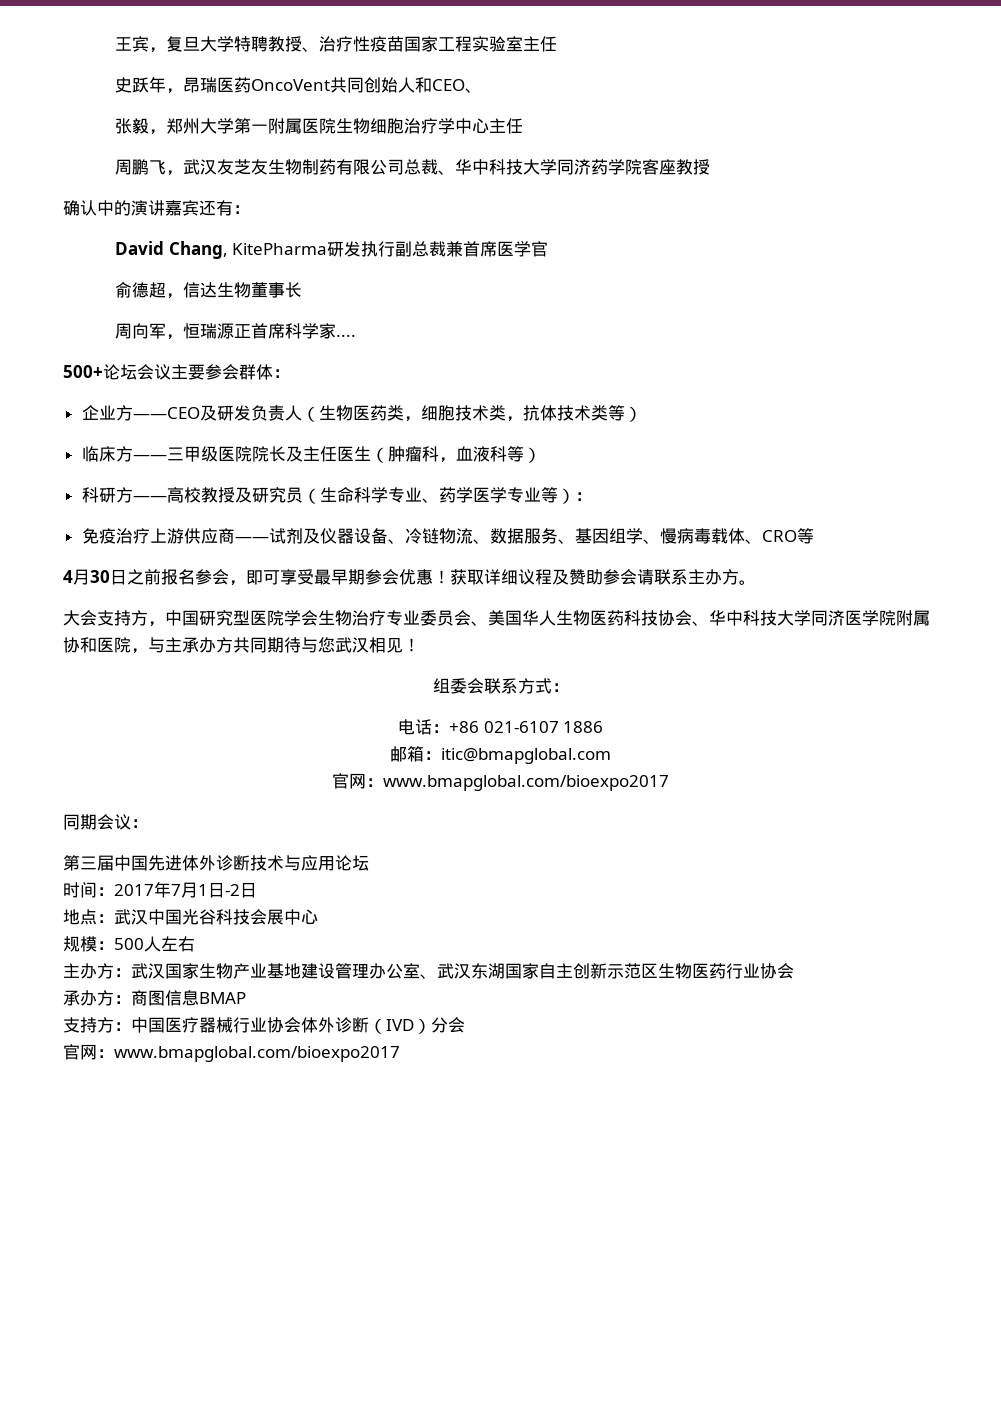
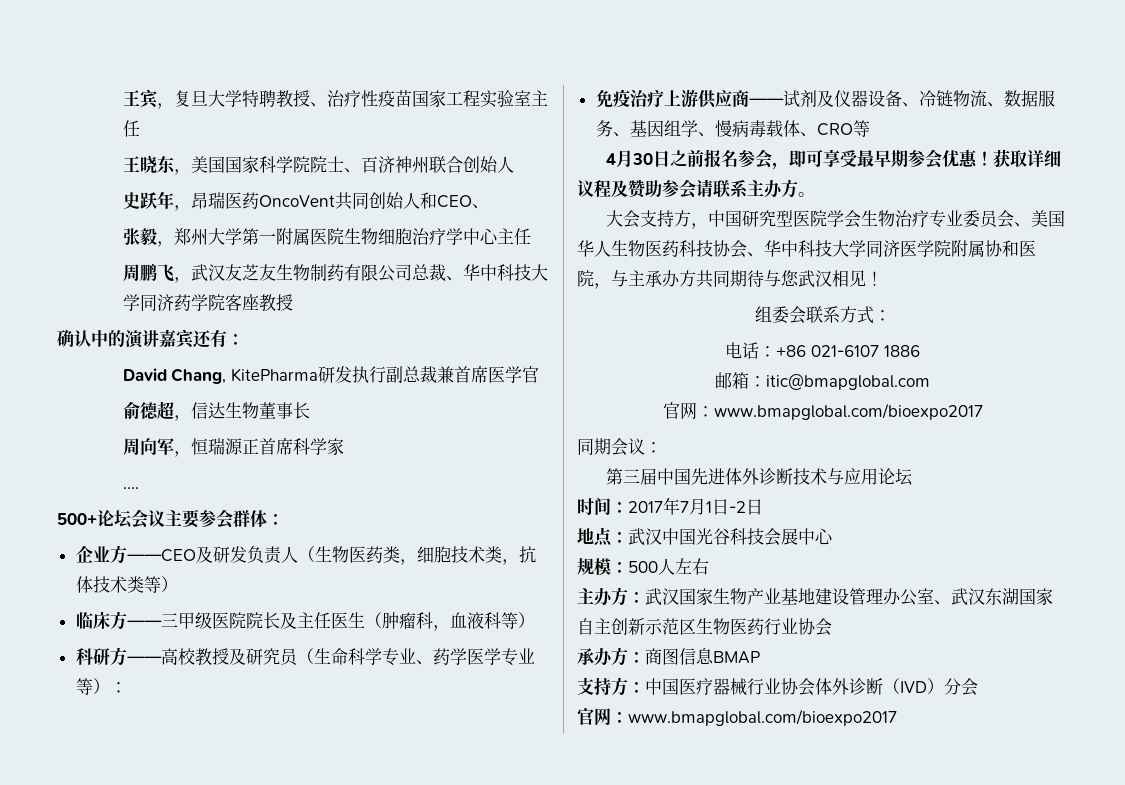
+ 王晓东，美国国家科学院院士、百济神州联合创始人
- 周向军，恒瑞源正首席科学家....
+ 周向军，恒瑞源正首席科学家
+ ....

